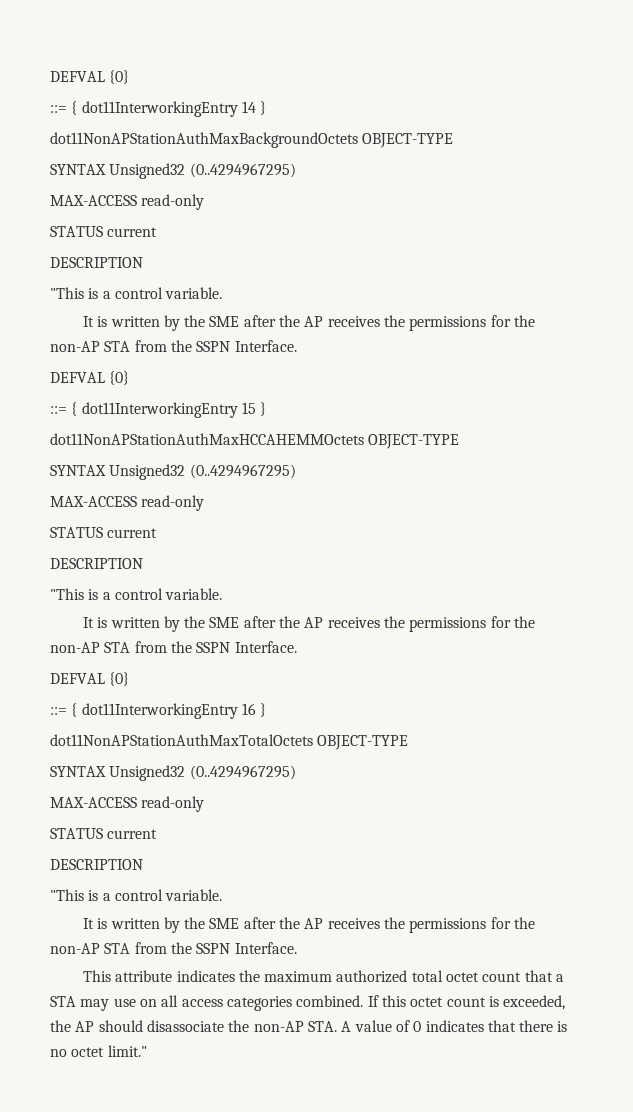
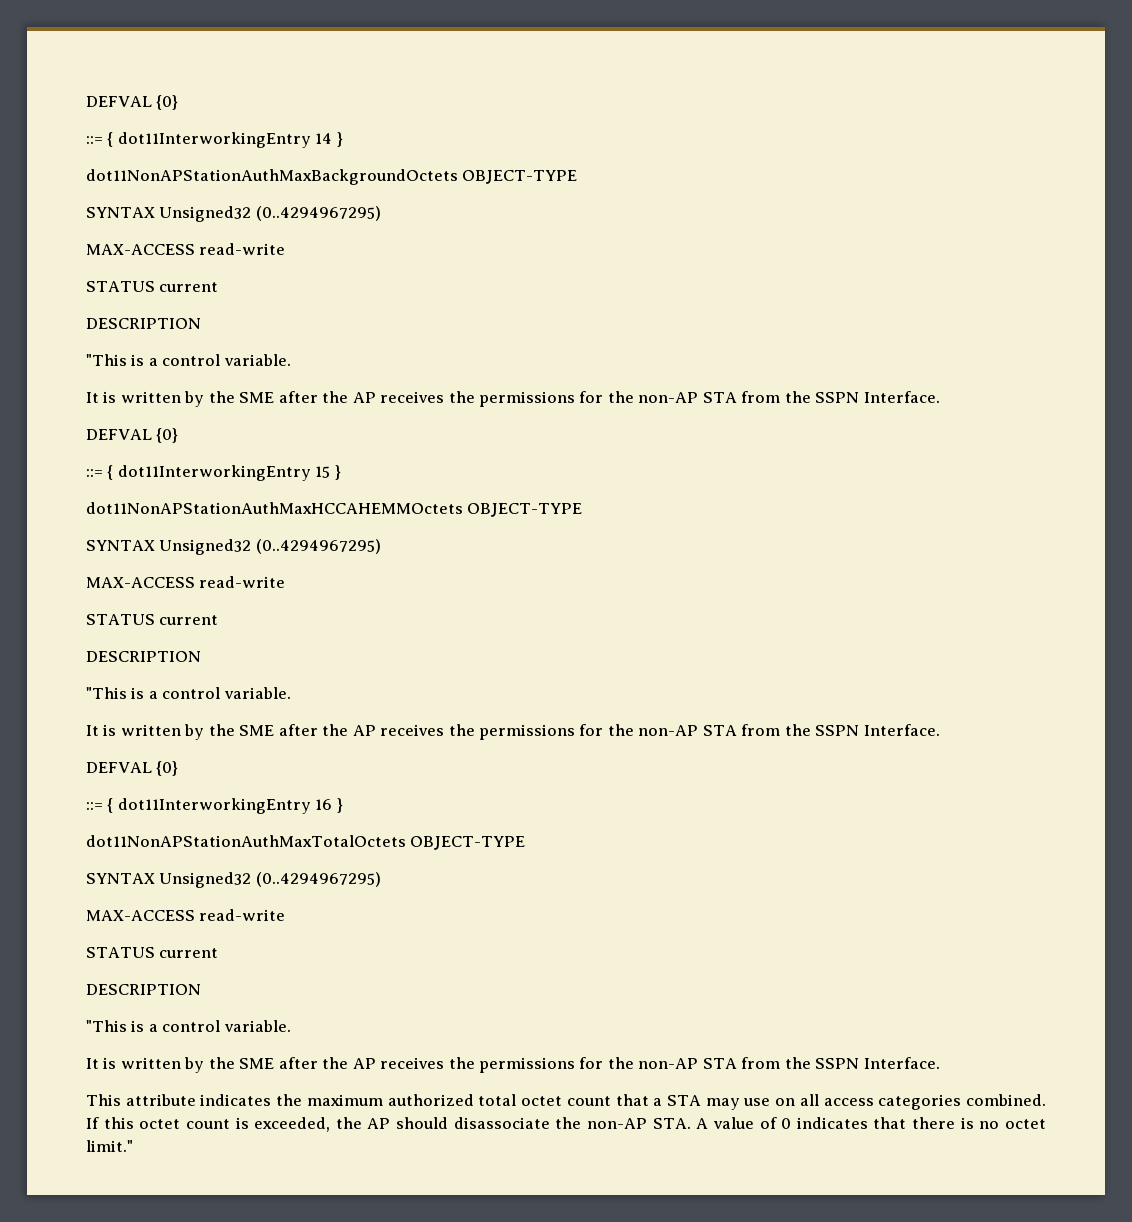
  dot11NonAPStationAuthMaxBackgroundOctets OBJECT-TYPE
  SYNTAX Unsigned32 (0..4294967295)
- MAX-ACCESS read-only
+ MAX-ACCESS read-write
  dot11NonAPStationAuthMaxHCCAHEMMOctets OBJECT-TYPE
  SYNTAX Unsigned32 (0..4294967295)
- MAX-ACCESS read-only
+ MAX-ACCESS read-write
  dot11NonAPStationAuthMaxTotalOctets OBJECT-TYPE
  SYNTAX Unsigned32 (0..4294967295)
- MAX-ACCESS read-only
+ MAX-ACCESS read-write

